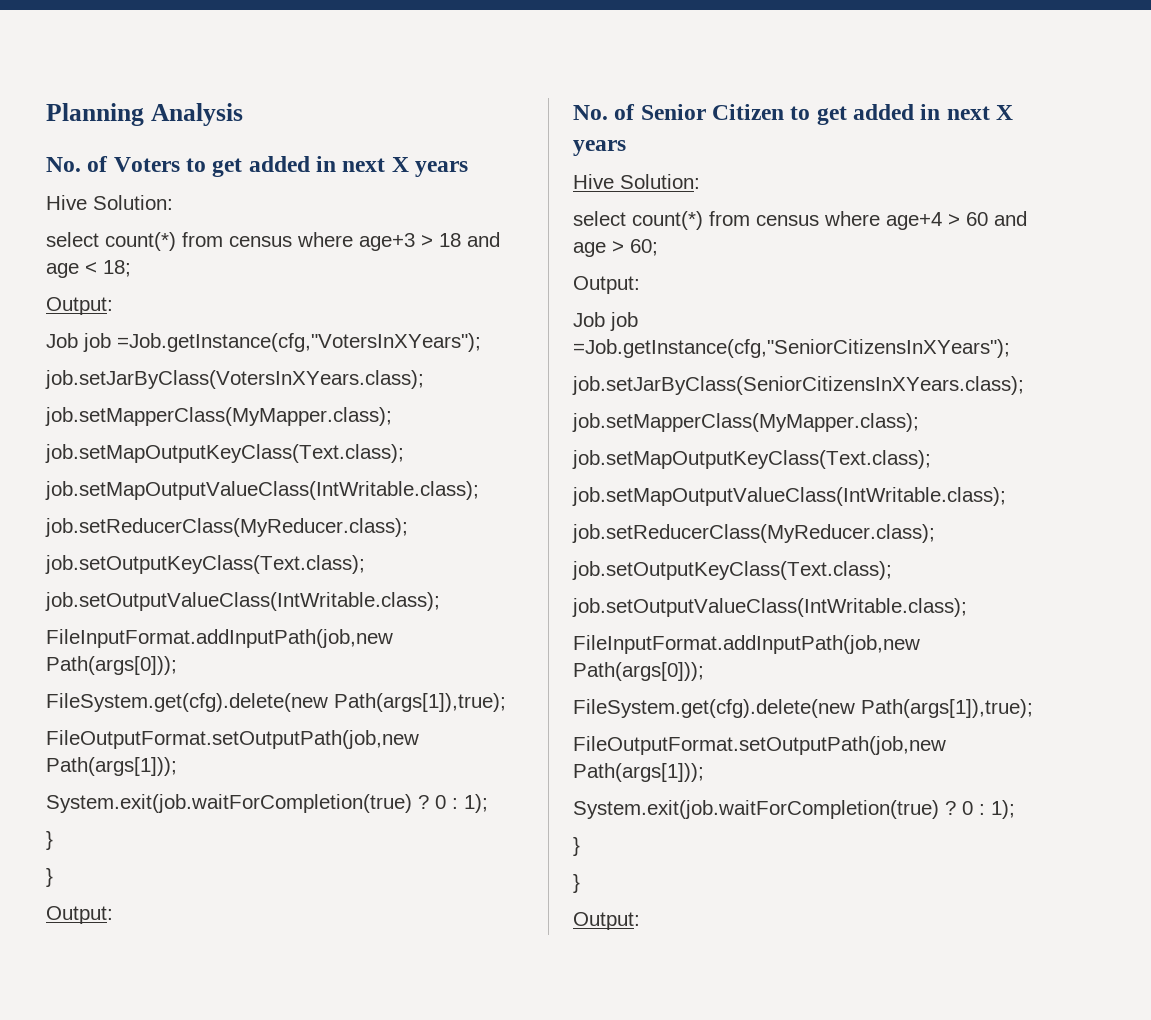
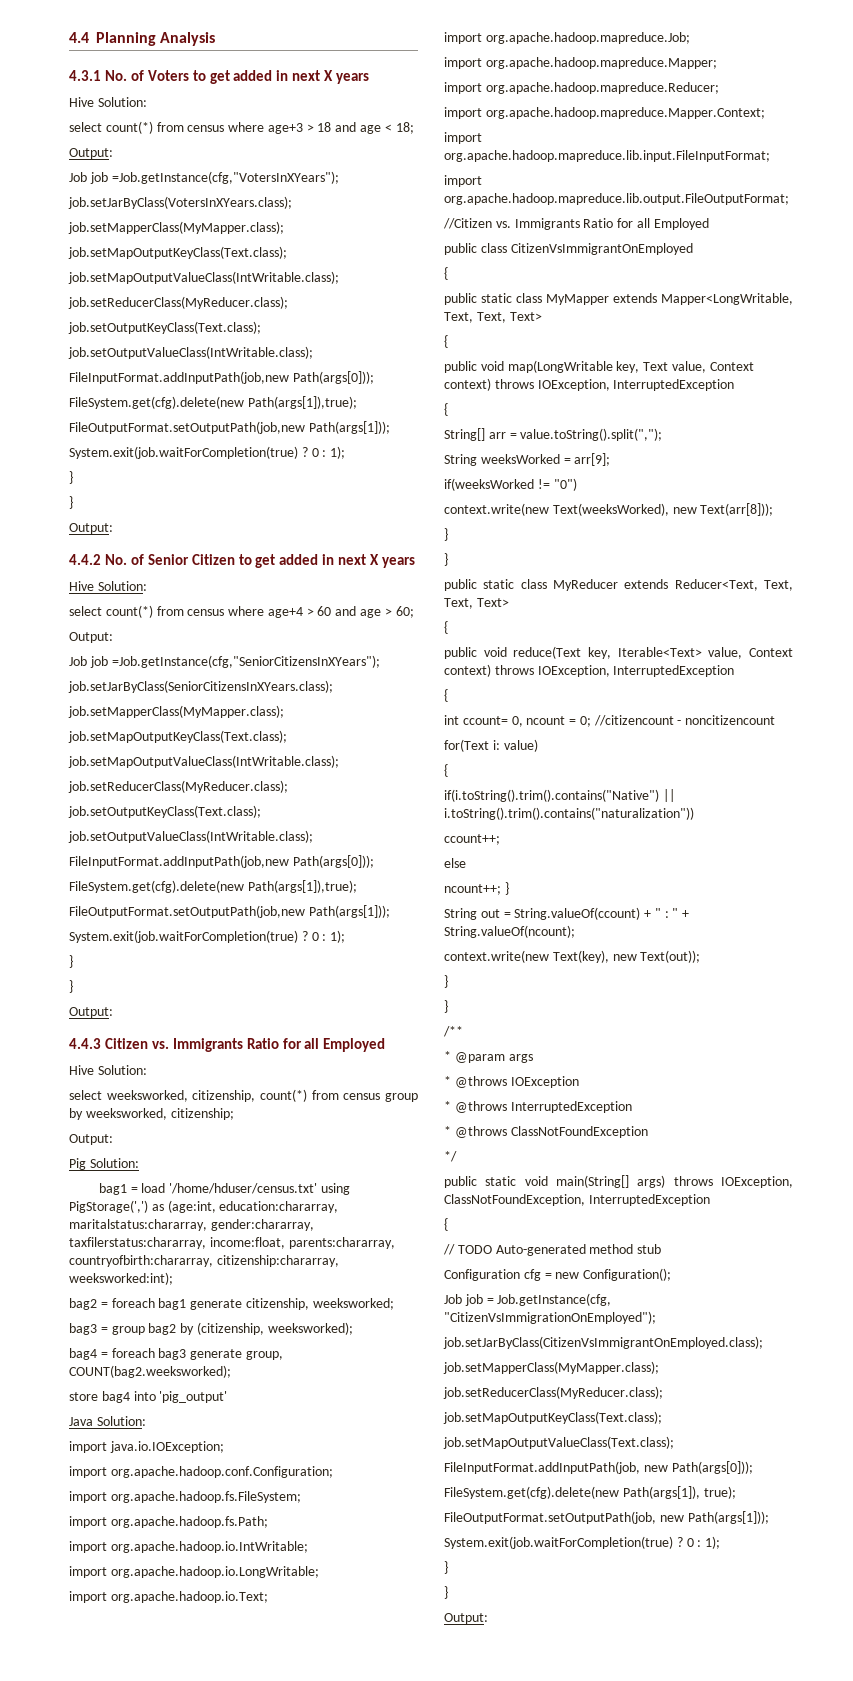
- Planning Analysis
+ 4.4 Planning Analysis
- No. of Voters to get added in next X years
+ 4.3.1 No. of Voters to get added in next X years
- No. of Senior Citizen to get added in next X years
+ 4.4.2 No. of Senior Citizen to get added in next X years
+ 4.4.3 Citizen vs. Immigrants Ratio for all Employed
+ Hive Solution:
+ select weeksworked, citizenship, count(*) from census group by weeksworked, citizenship;
+ Output:
+ Pig Solution:
+ bag1 = load '/home/hduser/census.txt' using PigStorage(',') as (age:int, education:chararray, maritalstatus:chararray, gender:chararray, taxfilerstatus:chararray, income:float, parents:chararray, countryofbirth:chararray, citizenship:chararray, weeksworked:int);
+ bag2 = foreach bag1 generate citizenship, weeksworked;
+ bag3 = group bag2 by (citizenship, weeksworked);
+ bag4 = foreach bag3 generate group, COUNT(bag2.weeksworked);
+ store bag4 into 'pig_output'
+ Java Solution:
+ import java.io.IOException;
+ import org.apache.hadoop.conf.Configuration;
+ import org.apache.hadoop.fs.FileSystem;
+ import org.apache.hadoop.fs.Path;
+ import org.apache.hadoop.io.IntWritable;
+ import org.apache.hadoop.io.LongWritable;
+ import org.apache.hadoop.io.Text;
+ import org.apache.hadoop.mapreduce.Job;
+ import org.apache.hadoop.mapreduce.Mapper;
+ import org.apache.hadoop.mapreduce.Reducer;
+ import org.apache.hadoop.mapreduce.Mapper.Context;
+ import org.apache.hadoop.mapreduce.lib.input.FileInputFormat;
+ import org.apache.hadoop.mapreduce.lib.output.FileOutputFormat;
+ //Citizen vs. Immigrants Ratio for all Employed
+ public class CitizenVsImmigrantOnEmployed
+ {
+ public static class MyMapper extends Mapper<LongWritable, Text, Text, Text>
+ {
+ public void map(LongWritable key, Text value, Context context) throws IOException, InterruptedException
+ {
+ String[] arr = value.toString().split(",");
+ String weeksWorked = arr[9];
+ if(weeksWorked != "0")
+ context.write(new Text(weeksWorked), new Text(arr[8]));
+ }
+ }
+ public static class MyReducer extends Reducer<Text, Text, Text, Text>
+ {
+ public void reduce(Text key, Iterable<Text> value, Context context) throws IOException, InterruptedException
+ {
+ int ccount= 0, ncount = 0; //citizencount - noncitizencount
+ for(Text i: value)
+ {
+ if(i.toString().trim().contains("Native") || i.toString().trim().contains("naturalization"))
+ ccount++;
+ else
+ ncount++; }
+ String out = String.valueOf(ccount) + " : " + String.valueOf(ncount);
+ context.write(new Text(key), new Text(out));
+ }
+ }
+ /**
+ * @param args
+ * @throws IOException
+ * @throws InterruptedException
+ * @throws ClassNotFoundException
+ */
+ public static void main(String[] args) throws IOException, ClassNotFoundException, InterruptedException
+ {
+ // TODO Auto-generated method stub
+ Configuration cfg = new Configuration();
+ Job job = Job.getInstance(cfg, "CitizenVsImmigrationOnEmployed");
+ job.setJarByClass(CitizenVsImmigrantOnEmployed.class);
+ job.setMapperClass(MyMapper.class);
+ job.setReducerClass(MyReducer.class);
+ job.setMapOutputKeyClass(Text.class);
+ job.setMapOutputValueClass(Text.class);
+ FileInputFormat.addInputPath(job, new Path(args[0]));
+ FileSystem.get(cfg).delete(new Path(args[1]), true);
+ FileOutputFormat.setOutputPath(job, new Path(args[1]));
+ System.exit(job.waitForCompletion(true) ? 0 : 1);
+ }
+ }
+ Output:

